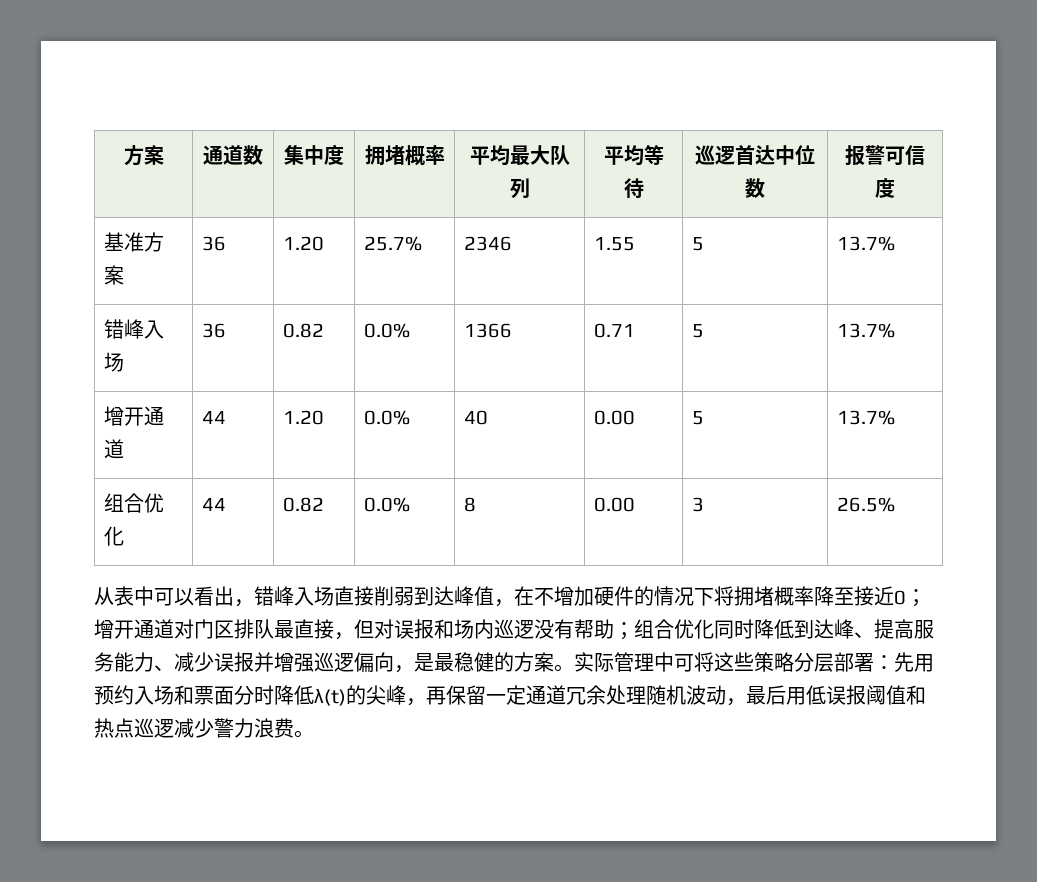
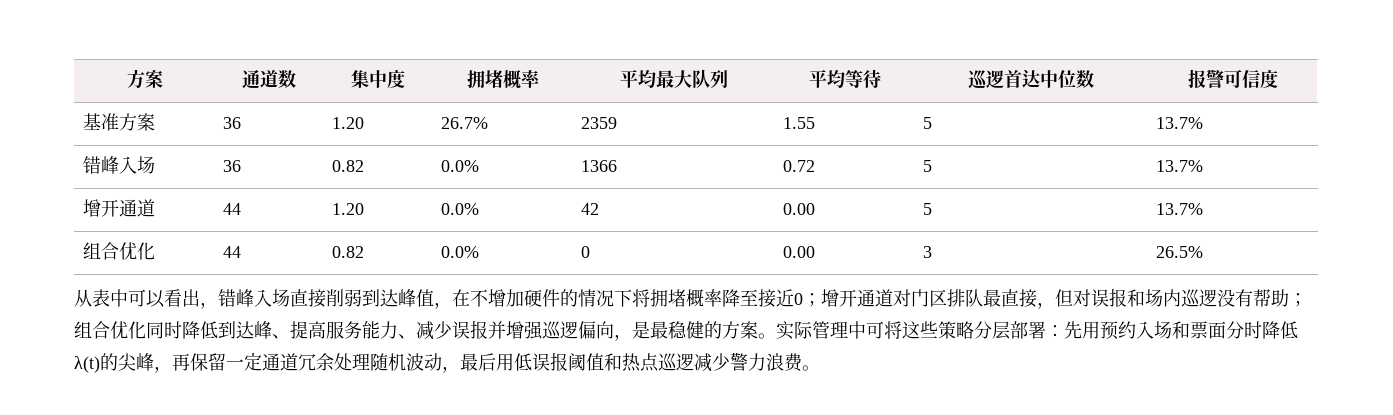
- 基准方案 | 36 | 1.20 | 25.7% | 2346 | 1.55 | 5 | 13.7%
+ 基准方案 | 36 | 1.20 | 26.7% | 2359 | 1.55 | 5 | 13.7%
- 错峰入场 | 36 | 0.82 | 0.0% | 1366 | 0.71 | 5 | 13.7%
+ 错峰入场 | 36 | 0.82 | 0.0% | 1366 | 0.72 | 5 | 13.7%
- 增开通道 | 44 | 1.20 | 0.0% | 40 | 0.00 | 5 | 13.7%
+ 增开通道 | 44 | 1.20 | 0.0% | 42 | 0.00 | 5 | 13.7%
- 组合优化 | 44 | 0.82 | 0.0% | 8 | 0.00 | 3 | 26.5%
+ 组合优化 | 44 | 0.82 | 0.0% | 0 | 0.00 | 3 | 26.5%

